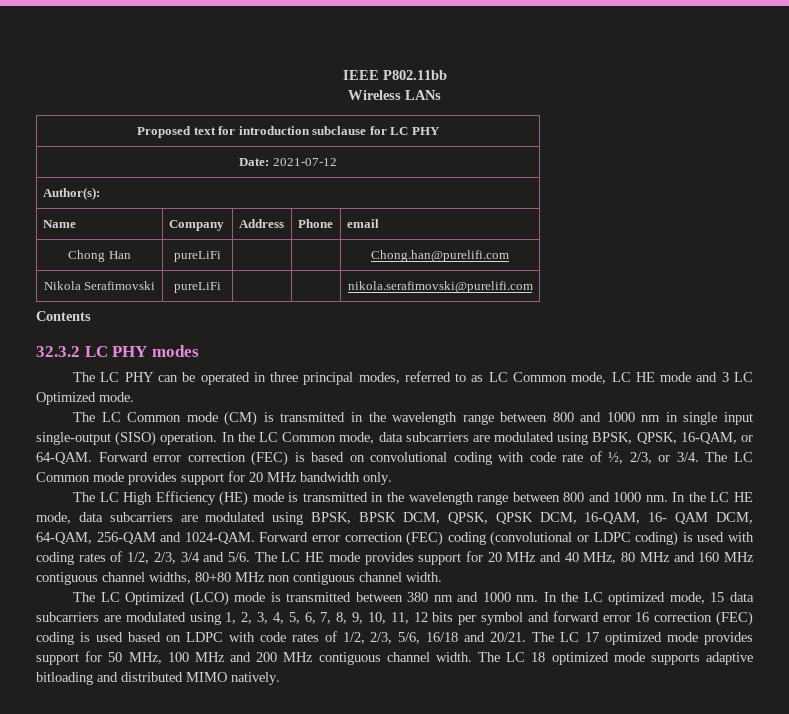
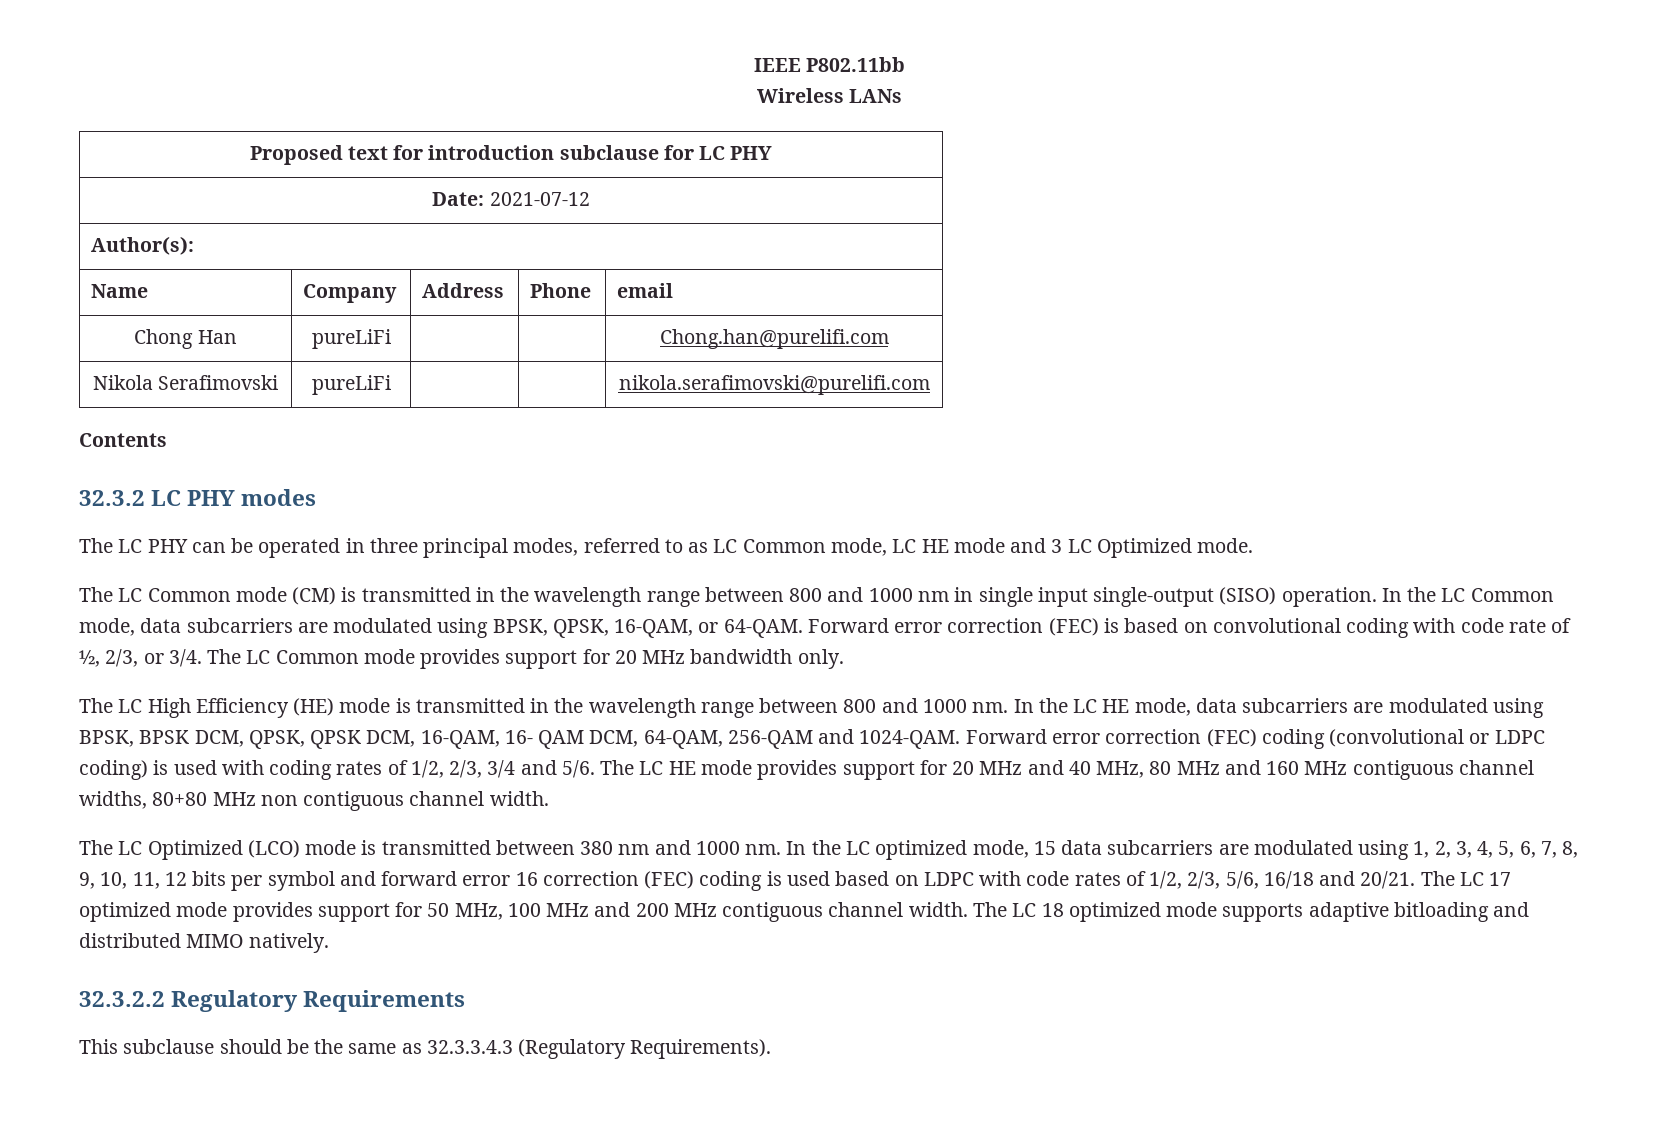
+ 32.3.2.2 Regulatory Requirements
+ This subclause should be the same as 32.3.3.4.3 (Regulatory Requirements).

